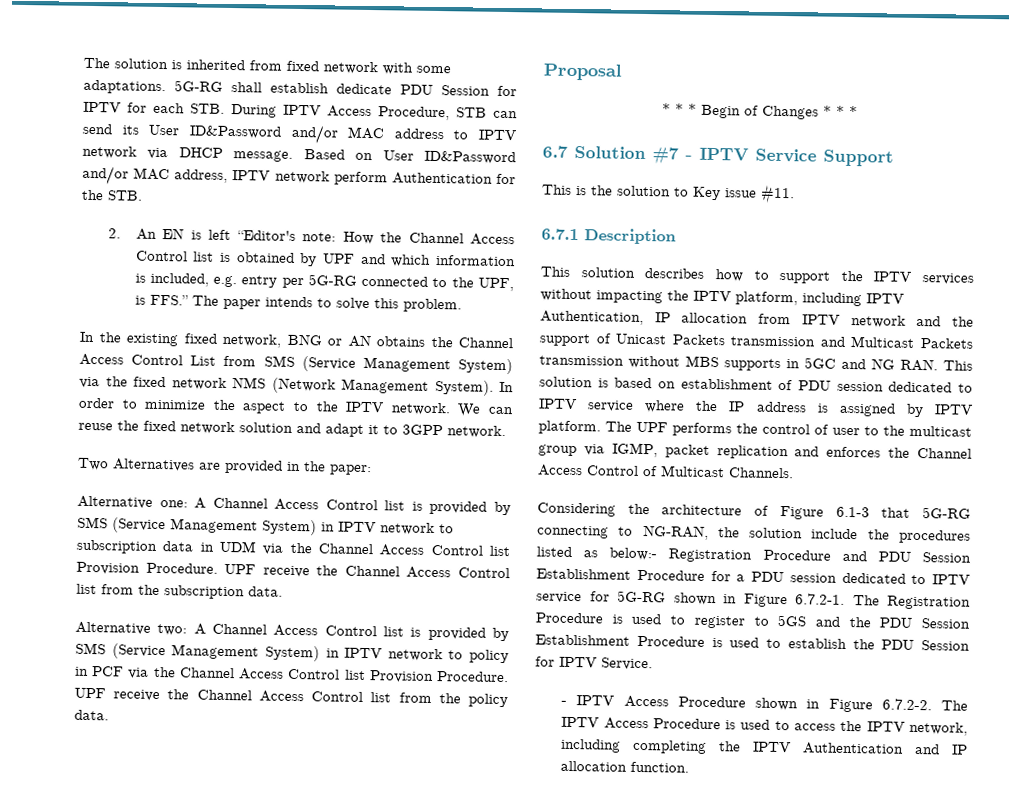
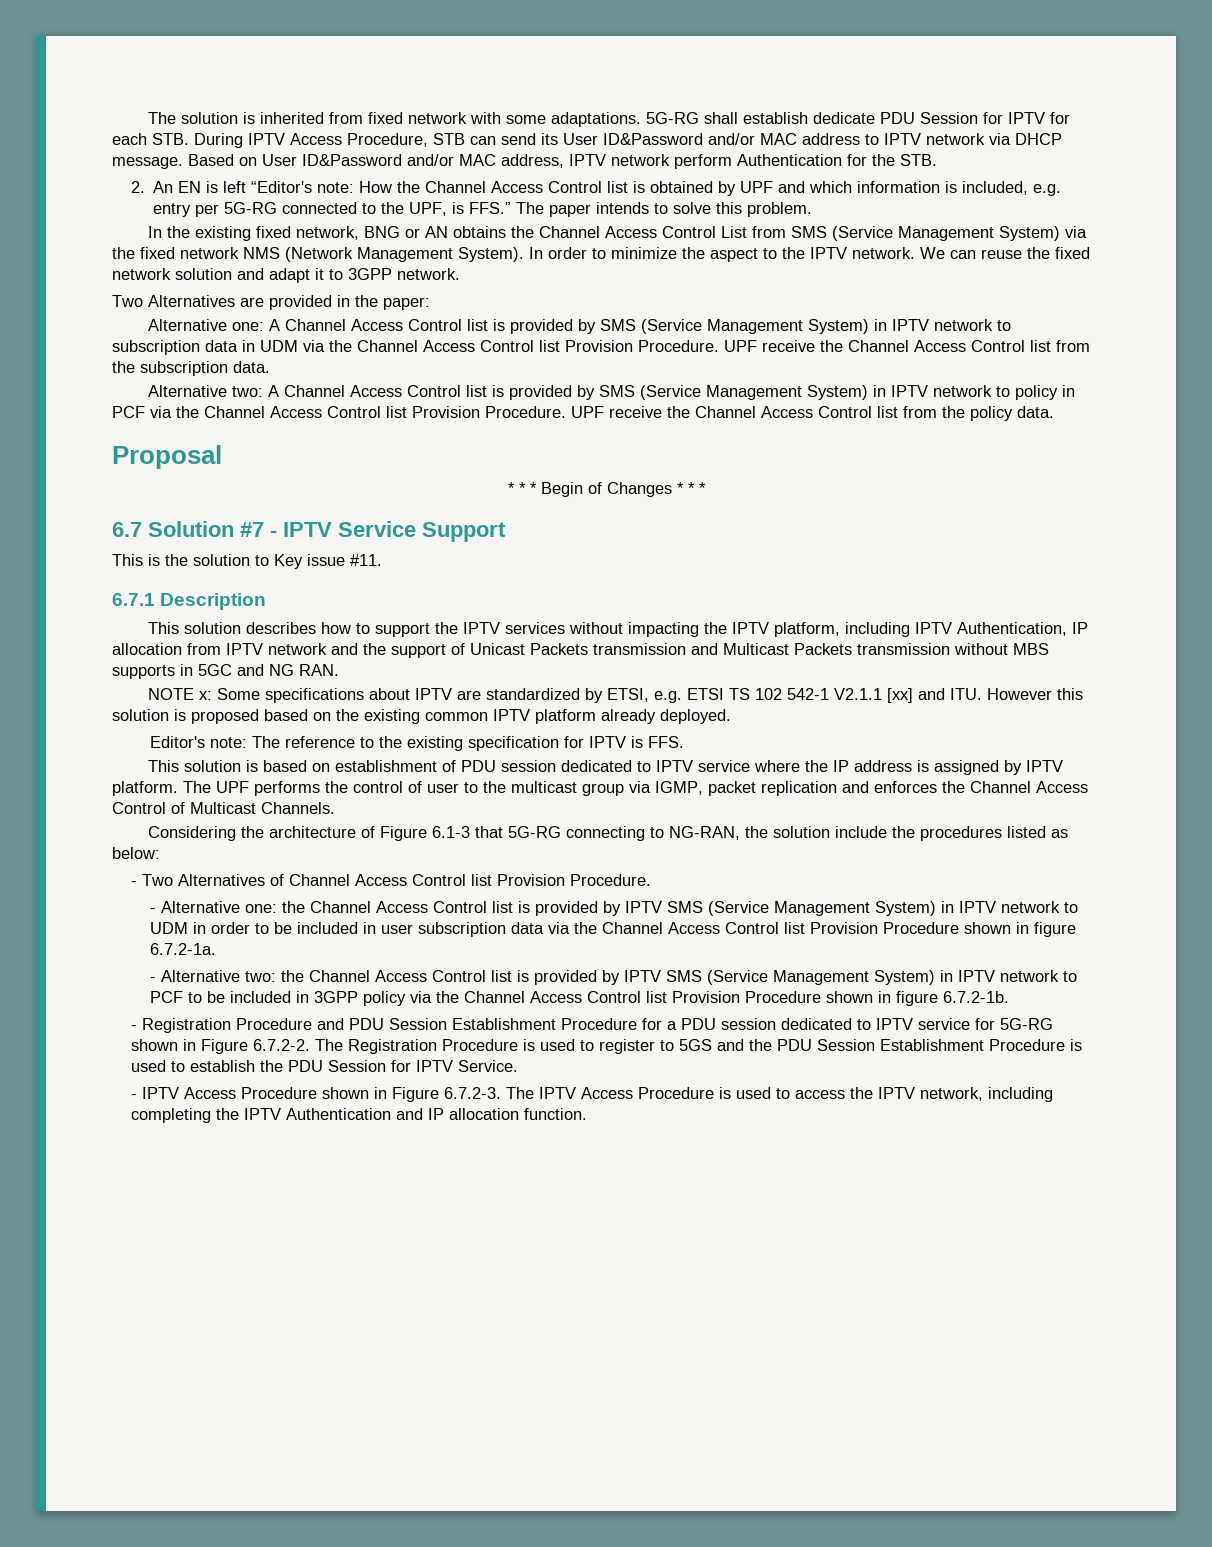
- This solution describes how to support the IPTV services without impacting the IPTV platform, including IPTV Authentication, IP allocation from IPTV network and the support of Unicast Packets transmission and Multicast Packets transmission without MBS supports in 5GC and NG RAN. This solution is based on establishment of PDU session dedicated to IPTV service where the IP address is assigned by IPTV platform.
+ This solution describes how to support the IPTV services without impacting the IPTV platform, including IPTV Authentication, IP allocation from IPTV network and the support of Unicast Packets transmission and Multicast Packets transmission without MBS supports in 5GC and NG RAN.
+ NOTE x: Some specifications about IPTV are standardized by ETSI, e.g. ETSI TS 102 542-1 V2.1.1 [xx] and ITU. However this solution is proposed based on the existing common IPTV platform already deployed.
+ Editor's note: The reference to the existing specification for IPTV is FFS.
+ This solution is based on establishment of PDU session dedicated to IPTV service where the IP address is assigned by IPTV platform.
- Considering the architecture of Figure 6.1-3 that 5G-RG connecting to NG-RAN, the solution include the procedures listed as below:- Registration Procedure and PDU Session Establishment Procedure for a PDU session dedicated to IPTV service for 5G-RG shown in Figure 6.7.2-1. The Registration Procedure is used to register to 5GS and the PDU Session Establishment Procedure is used to establish the PDU Session for IPTV Service.
+ Considering the architecture of Figure 6.1-3 that 5G-RG connecting to NG-RAN, the solution include the procedures listed as below:
+ - Two Alternatives of Channel Access Control list Provision Procedure.
+ - Alternative one: the Channel Access Control list is provided by IPTV SMS (Service Management System) in IPTV network to UDM in order to be included in user subscription data via the Channel Access Control list Provision Procedure shown in figure 6.7.2-1a.
+ - Alternative two: the Channel Access Control list is provided by IPTV SMS (Service Management System) in IPTV network to PCF to be included in 3GPP policy via the Channel Access Control list Provision Procedure shown in figure 6.7.2-1b.
+ - Registration Procedure and PDU Session Establishment Procedure for a PDU session dedicated to IPTV service for 5G-RG shown in Figure 6.7.2-2. The Registration Procedure is used to register to 5GS and the PDU Session Establishment Procedure is used to establish the PDU Session for IPTV Service.
- - IPTV Access Procedure shown in Figure 6.7.2-2. The IPTV Access Procedure is used to access the IPTV network, including completing the IPTV Authentication and IP allocation function.
+ - IPTV Access Procedure shown in Figure 6.7.2-3. The IPTV Access Procedure is used to access the IPTV network, including completing the IPTV Authentication and IP allocation function.

